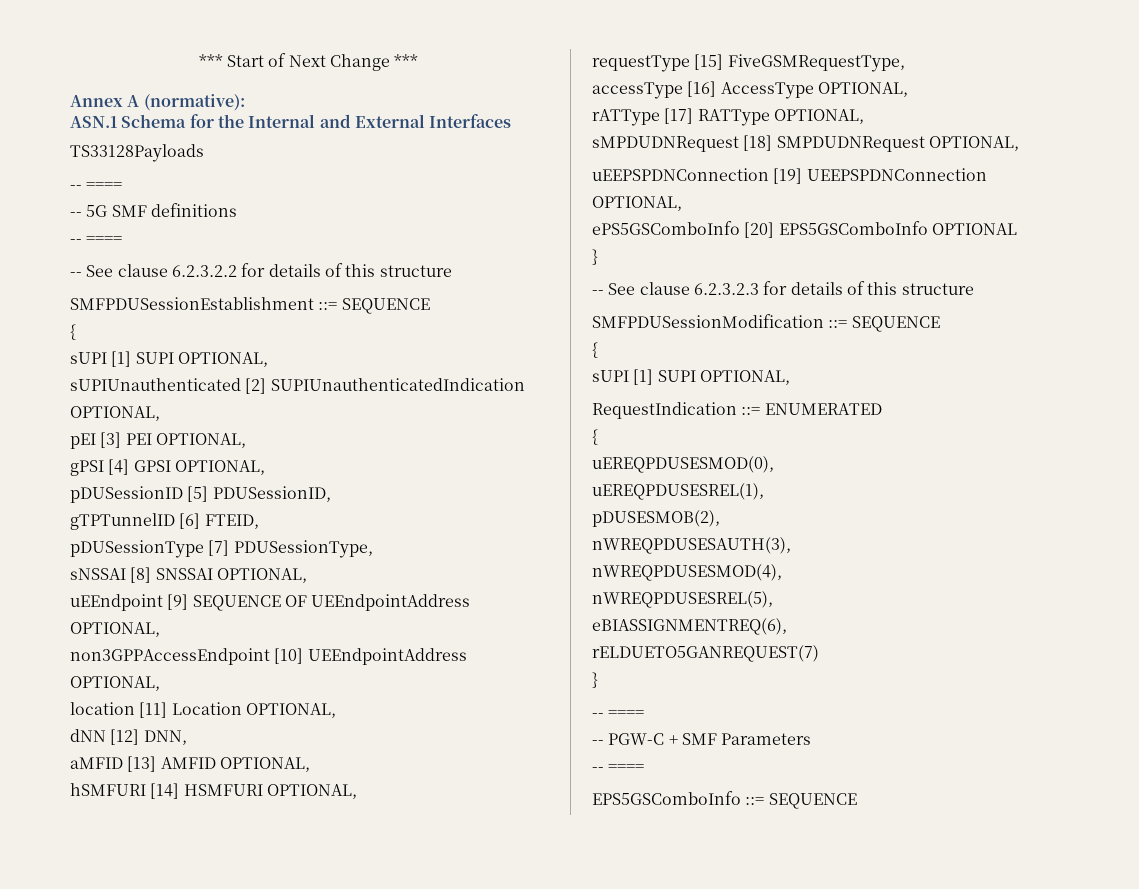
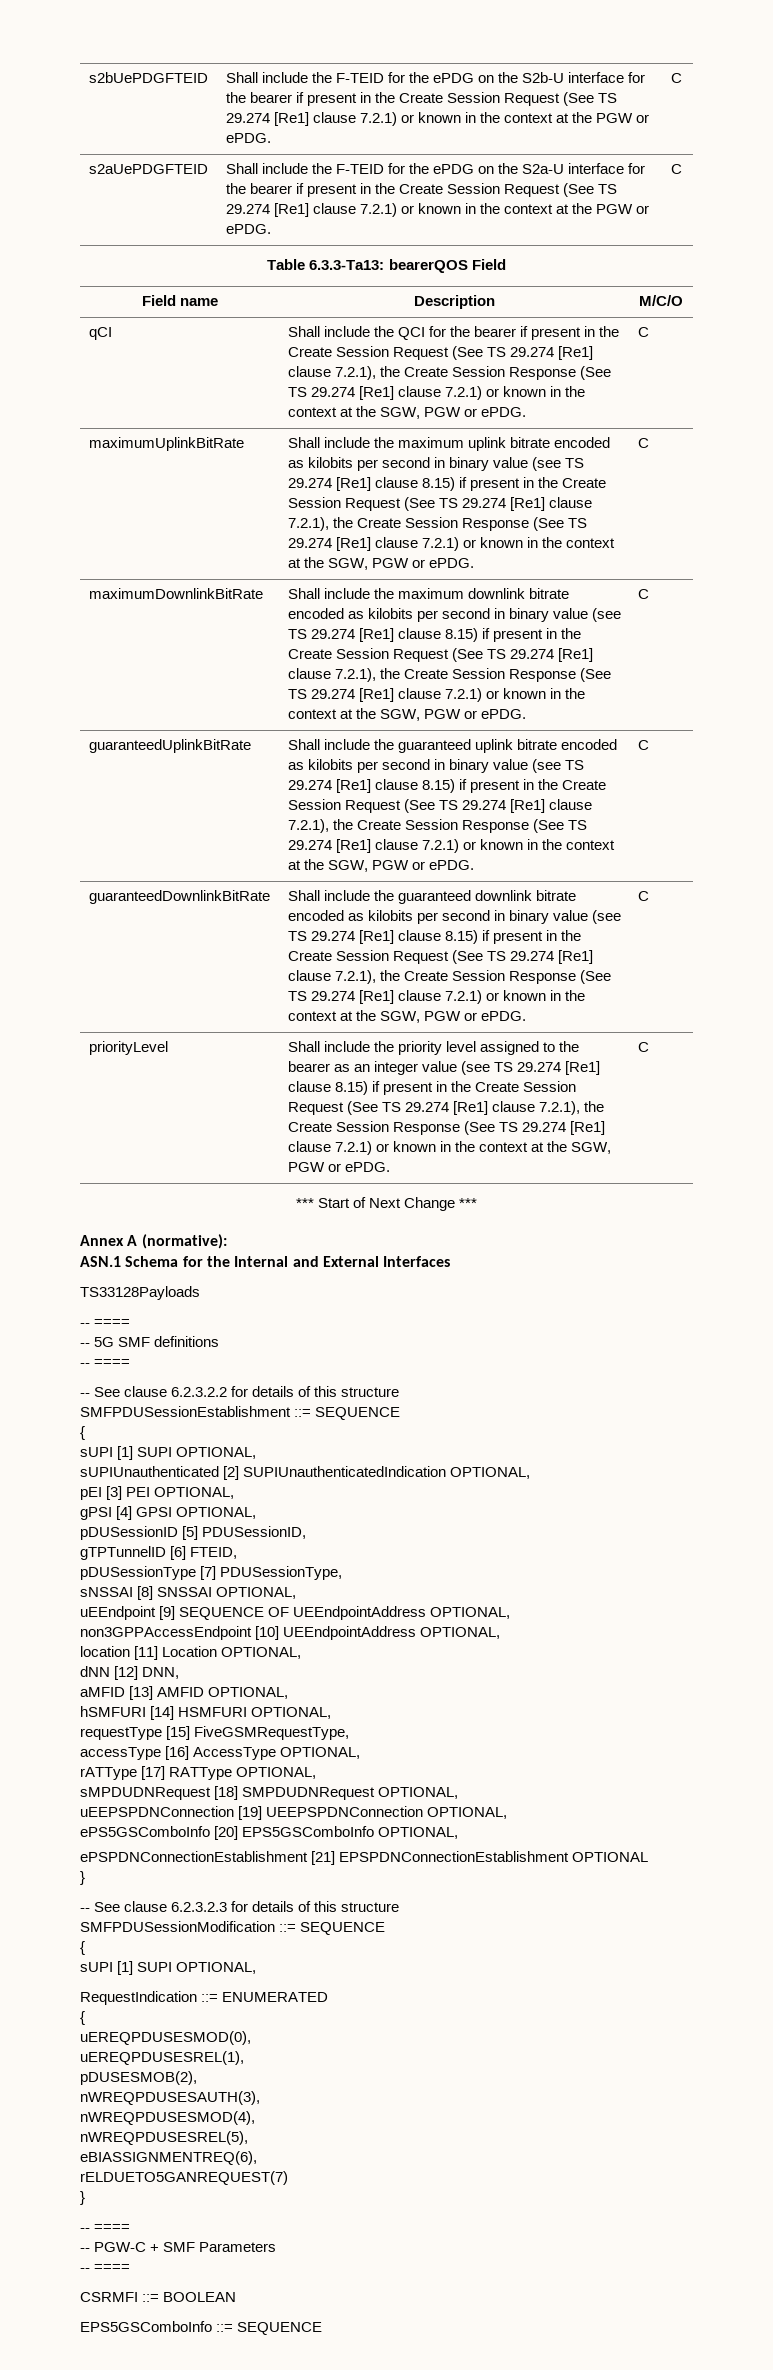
+ s2bUePDGFTEID | Shall include the F-TEID for the ePDG on the S2b-U interface for the bearer if present in the Create Session Request (See TS 29.274 [Re1] clause 7.2.1) or known in the context at the PGW or ePDG. | C
+ s2aUePDGFTEID | Shall include the F-TEID for the ePDG on the S2a-U interface for the bearer if present in the Create Session Request (See TS 29.274 [Re1] clause 7.2.1) or known in the context at the PGW or ePDG. | C
+ Table 6.3.3-Ta13: bearerQOS Field
+ Field name | Description | M/C/O
+ qCI | Shall include the QCI for the bearer if present in the Create Session Request (See TS 29.274 [Re1] clause 7.2.1), the Create Session Response (See TS 29.274 [Re1] clause 7.2.1) or known in the context at the SGW, PGW or ePDG. | C
+ maximumUplinkBitRate | Shall include the maximum uplink bitrate encoded as kilobits per second in binary value (see TS 29.274 [Re1] clause 8.15) if present in the Create Session Request (See TS 29.274 [Re1] clause 7.2.1), the Create Session Response (See TS 29.274 [Re1] clause 7.2.1) or known in the context at the SGW, PGW or ePDG. | C
+ maximumDownlinkBitRate | Shall include the maximum downlink bitrate encoded as kilobits per second in binary value (see TS 29.274 [Re1] clause 8.15) if present in the Create Session Request (See TS 29.274 [Re1] clause 7.2.1), the Create Session Response (See TS 29.274 [Re1] clause 7.2.1) or known in the context at the SGW, PGW or ePDG. | C
+ guaranteedUplinkBitRate | Shall include the guaranteed uplink bitrate encoded as kilobits per second in binary value (see TS 29.274 [Re1] clause 8.15) if present in the Create Session Request (See TS 29.274 [Re1] clause 7.2.1), the Create Session Response (See TS 29.274 [Re1] clause 7.2.1) or known in the context at the SGW, PGW or ePDG. | C
+ guaranteedDownlinkBitRate | Shall include the guaranteed downlink bitrate encoded as kilobits per second in binary value (see TS 29.274 [Re1] clause 8.15) if present in the Create Session Request (See TS 29.274 [Re1] clause 7.2.1), the Create Session Response (See TS 29.274 [Re1] clause 7.2.1) or known in the context at the SGW, PGW or ePDG. | C
+ priorityLevel | Shall include the priority level assigned to the bearer as an integer value (see TS 29.274 [Re1] clause 8.15) if present in the Create Session Request (See TS 29.274 [Re1] clause 7.2.1), the Create Session Response (See TS 29.274 [Re1] clause 7.2.1) or known in the context at the SGW, PGW or ePDG. | C
- ePS5GSComboInfo [20] EPS5GSComboInfo OPTIONAL
+ ePS5GSComboInfo [20] EPS5GSComboInfo OPTIONAL,
+ ePSPDNConnectionEstablishment [21] EPSPDNConnectionEstablishment OPTIONAL
+ CSRMFI ::= BOOLEAN

